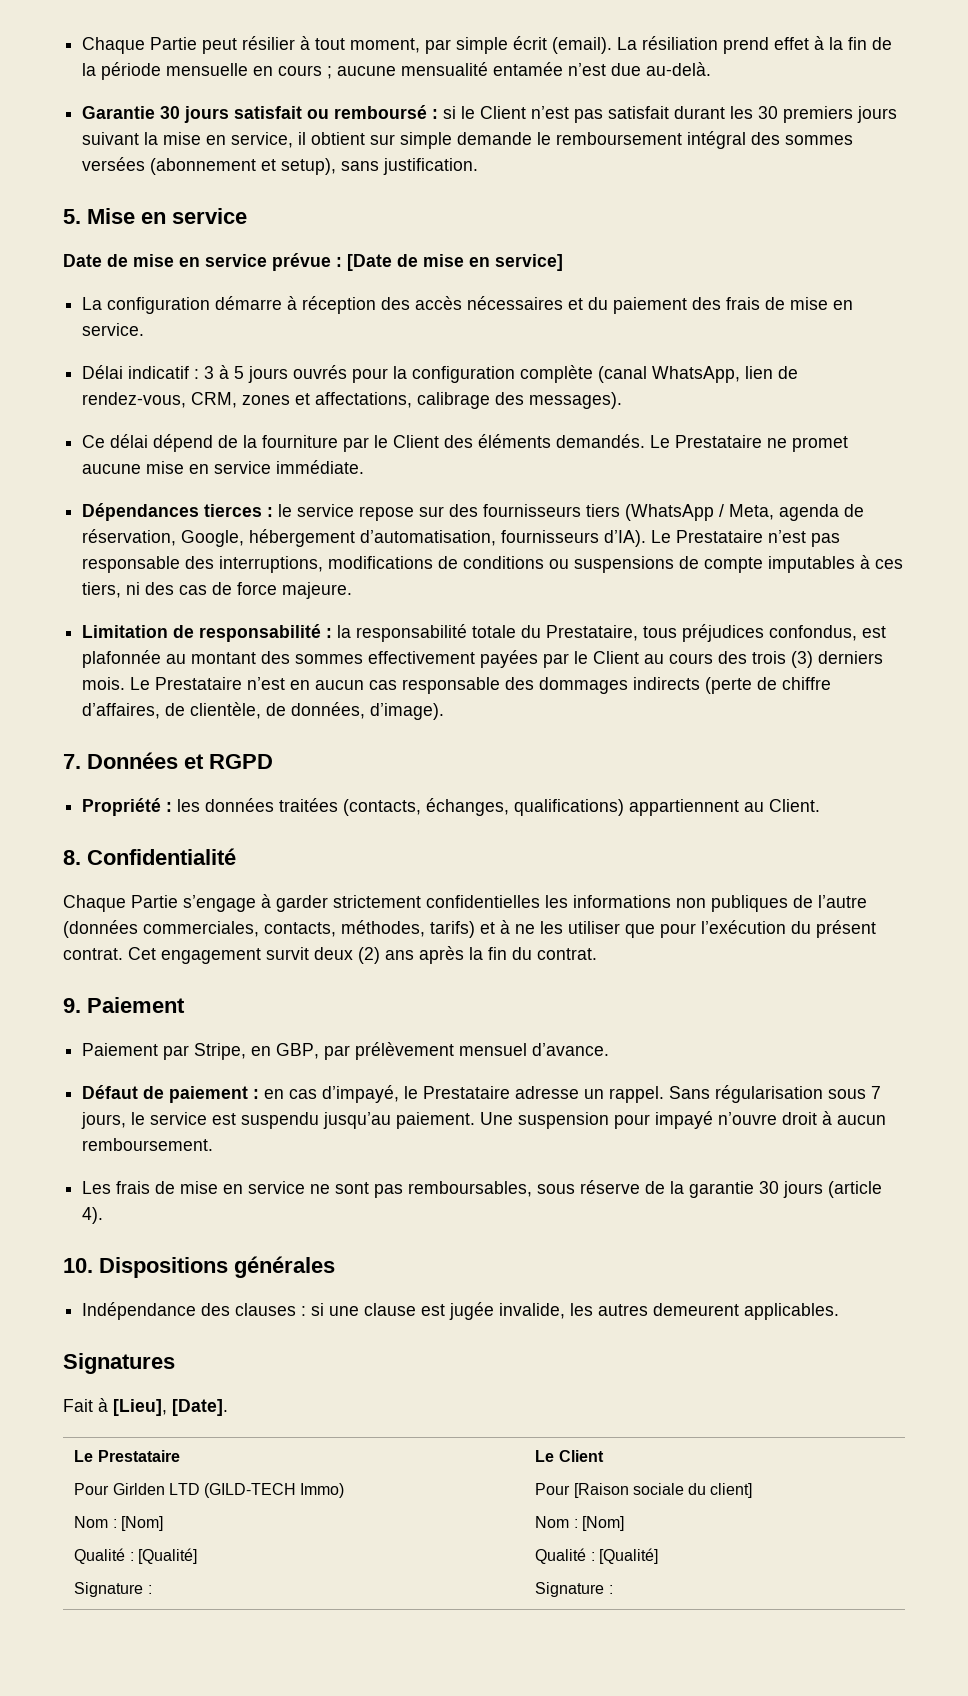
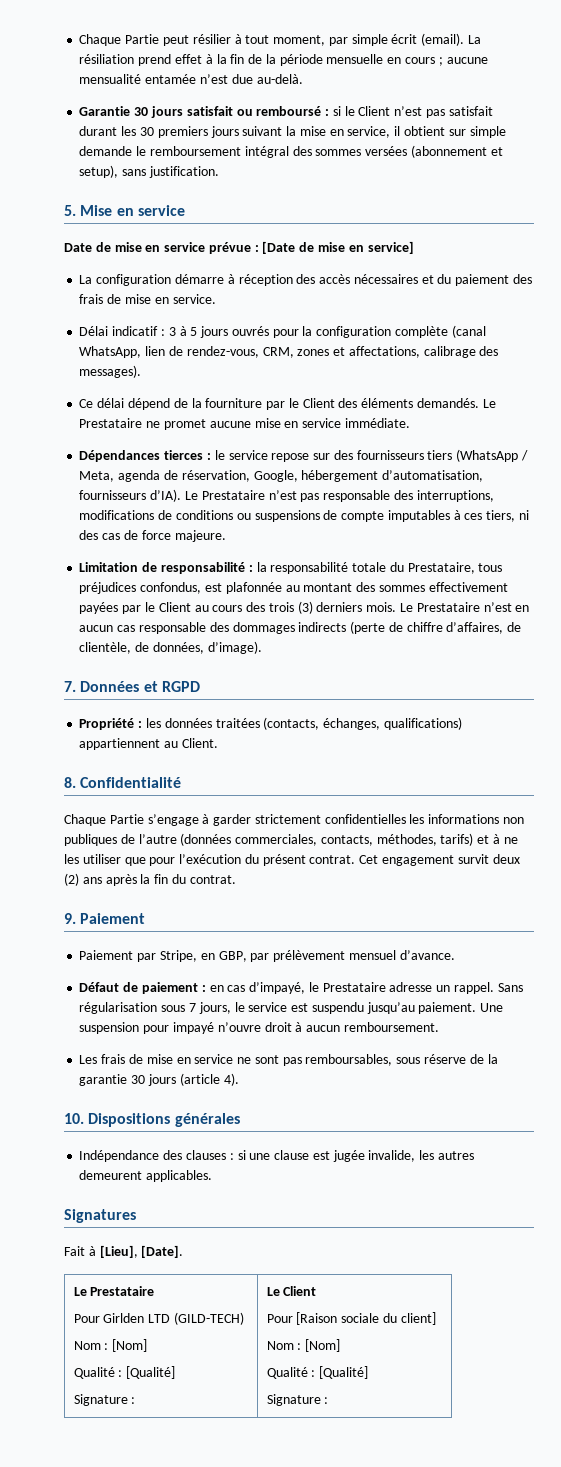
  Fait à [Lieu], [Date].
  Le Prestataire
- Pour Girlden LTD (GILD-TECH Immo)
+ Pour Girlden LTD (GILD-TECH)

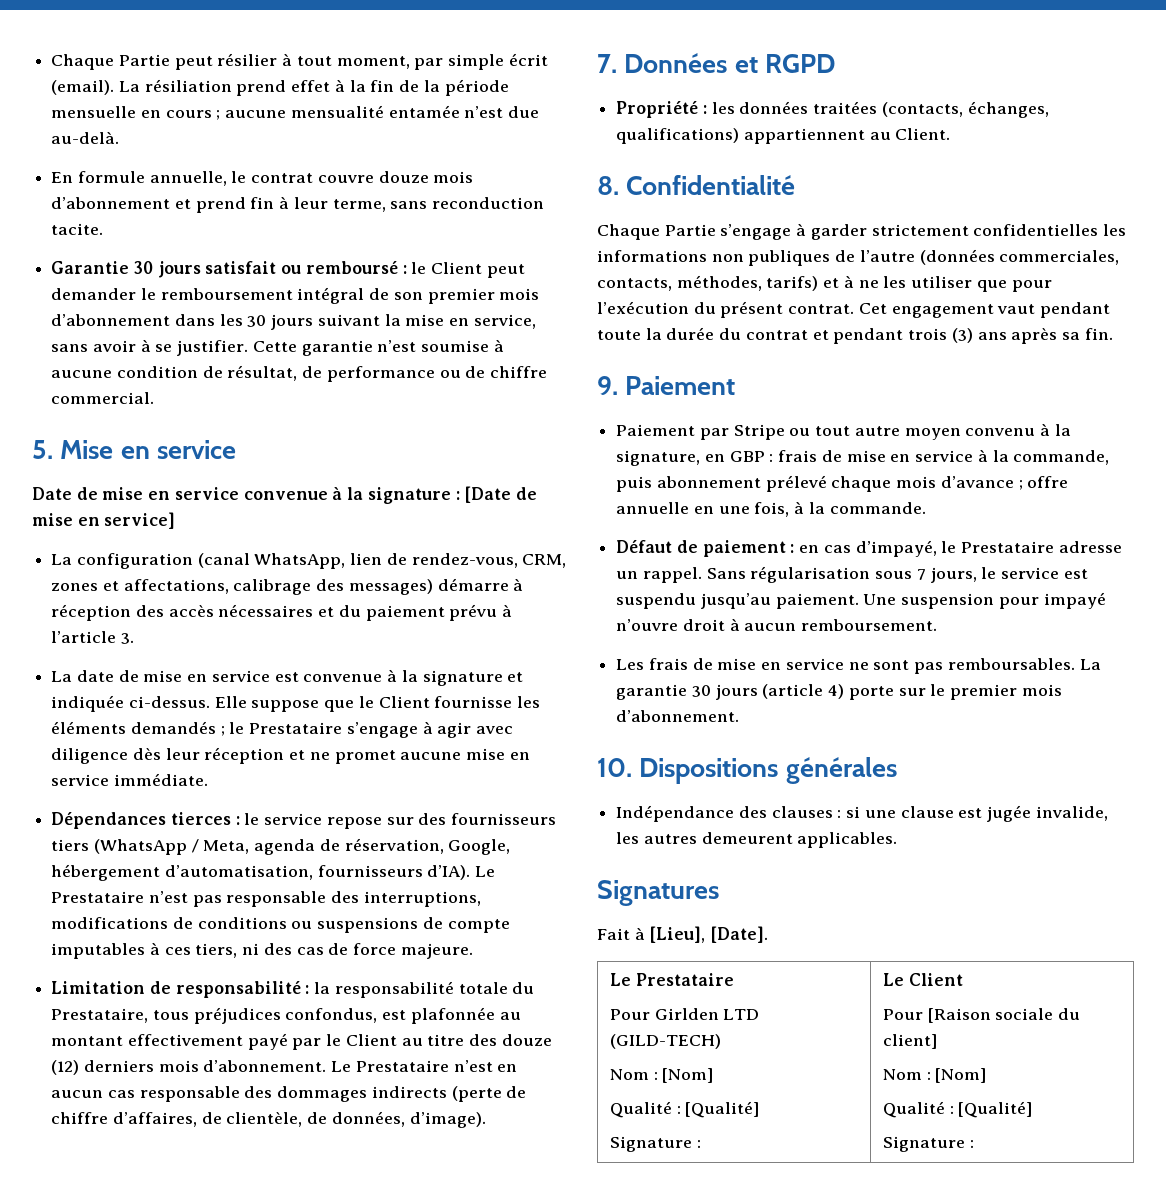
+ En formule annuelle, le contrat couvre douze mois d’abonnement et prend fin à leur terme, sans reconduction tacite.
- Garantie 30 jours satisfait ou remboursé : si le Client n’est pas satisfait durant les 30 premiers jours suivant la mise en service, il obtient sur simple demande le remboursement intégral des sommes versées (abonnement et setup), sans justification.
+ Garantie 30 jours satisfait ou remboursé : le Client peut demander le remboursement intégral de son premier mois d’abonnement dans les 30 jours suivant la mise en service, sans avoir à se justifier. Cette garantie n’est soumise à aucune condition de résultat, de performance ou de chiffre commercial.
- Date de mise en service prévue : [Date de mise en service]
+ Date de mise en service convenue à la signature : [Date de mise en service]
- La configuration démarre à réception des accès nécessaires et du paiement des frais de mise en service.
- Délai indicatif : 3 à 5 jours ouvrés pour la configuration complète (canal WhatsApp, lien de rendez-vous, CRM, zones et affectations, calibrage des messages).
- Ce délai dépend de la fourniture par le Client des éléments demandés. Le Prestataire ne promet aucune mise en service immédiate.
+ La configuration (canal WhatsApp, lien de rendez-vous, CRM, zones et affectations, calibrage des messages) démarre à réception des accès nécessaires et du paiement prévu à l’article 3.
+ La date de mise en service est convenue à la signature et indiquée ci-dessus. Elle suppose que le Client fournisse les éléments demandés ; le Prestataire s’engage à agir avec diligence dès leur réception et ne promet aucune mise en service immédiate.
- Limitation de responsabilité : la responsabilité totale du Prestataire, tous préjudices confondus, est plafonnée au montant des sommes effectivement payées par le Client au cours des trois (3) derniers mois.
+ Limitation de responsabilité : la responsabilité totale du Prestataire, tous préjudices confondus, est plafonnée au montant effectivement payé par le Client au titre des douze (12) derniers mois d’abonnement.
- Cet engagement survit deux (2) ans après la fin du contrat.
+ Cet engagement vaut pendant toute la durée du contrat et pendant trois (3) ans après sa fin.
  9. Paiement
- Paiement par Stripe, en GBP, par prélèvement mensuel d’avance.
+ Paiement par Stripe ou tout autre moyen convenu à la signature, en GBP : frais de mise en service à la commande, puis abonnement prélevé chaque mois d’avance ; offre annuelle en une fois, à la commande.
- Les frais de mise en service ne sont pas remboursables, sous réserve de la garantie 30 jours (article 4).
+ Les frais de mise en service ne sont pas remboursables. La garantie 30 jours (article 4) porte sur le premier mois d’abonnement.

